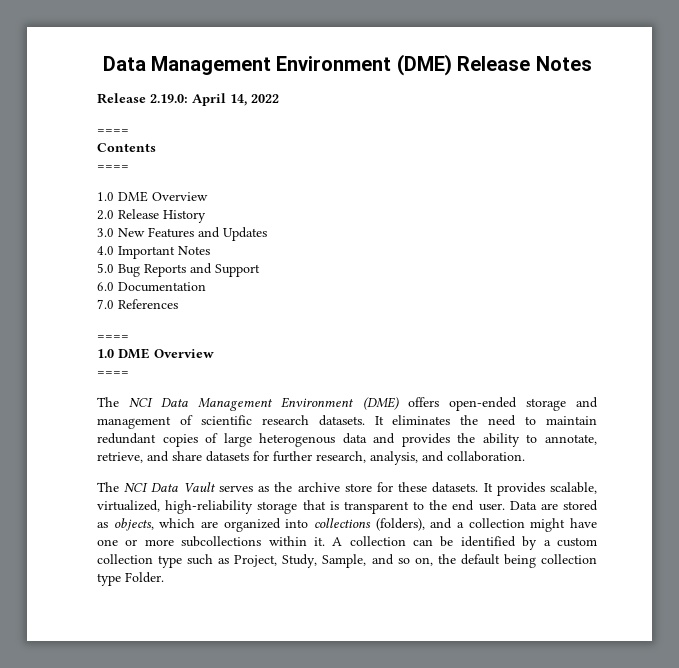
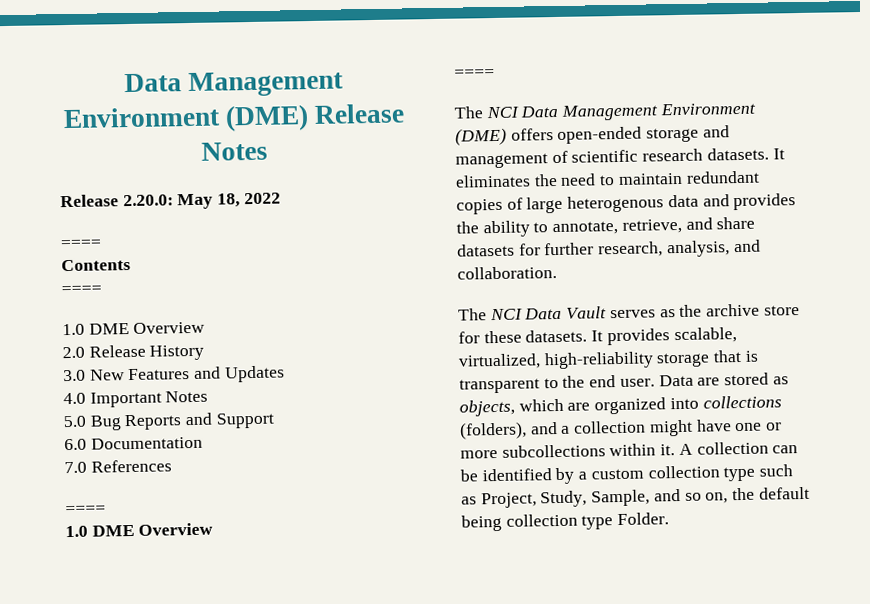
- Release 2.19.0: April 14, 2022
+ Release 2.20.0: May 18, 2022

